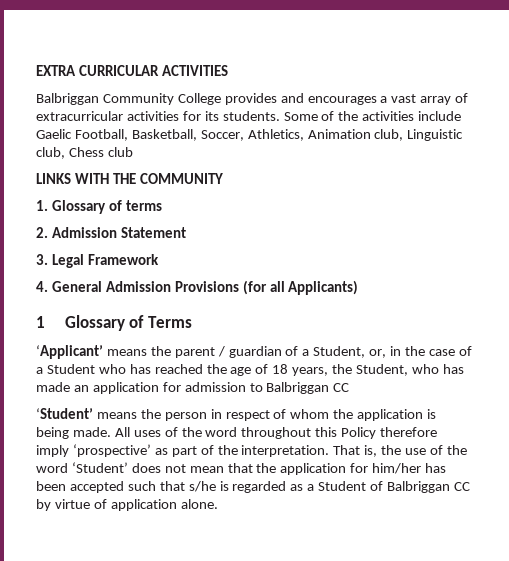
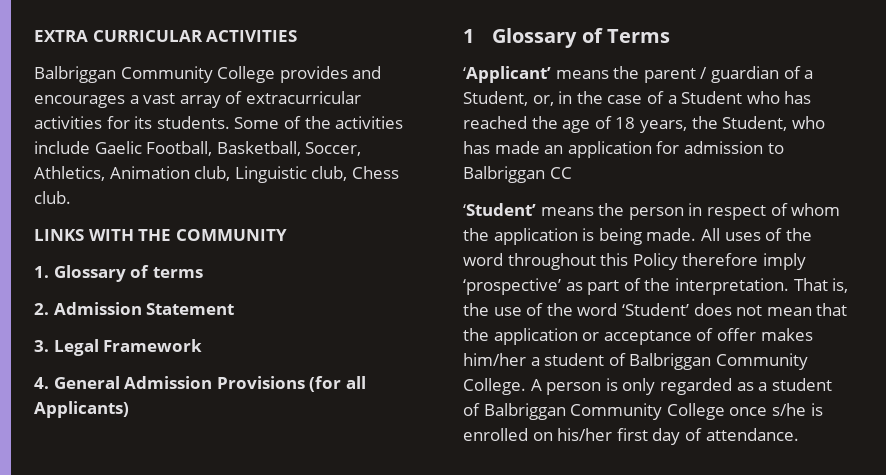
- Some of the activities include Gaelic Football, Basketball, Soccer, Athletics, Animation club, Linguistic club, Chess club
+ Some of the activities include Gaelic Football, Basketball, Soccer, Athletics, Animation club, Linguistic club, Chess club.
- That is, the use of the word ‘Student’ does not mean that the application for him/her has been accepted such that s/he is regarded as a Student of Balbriggan CC by virtue of application alone.
+ That is, the use of the word ‘Student’ does not mean that the application or acceptance of offer makes him/her a student of Balbriggan Community College. A person is only regarded as a student of Balbriggan Community College once s/he is enrolled on his/her first day of attendance.

